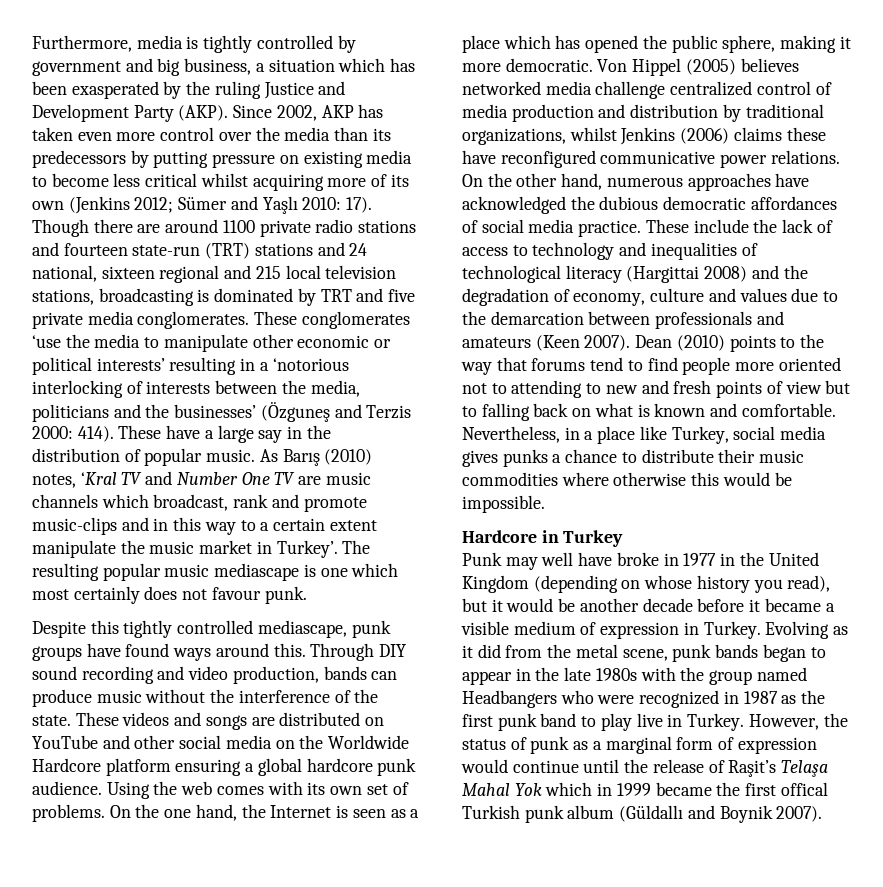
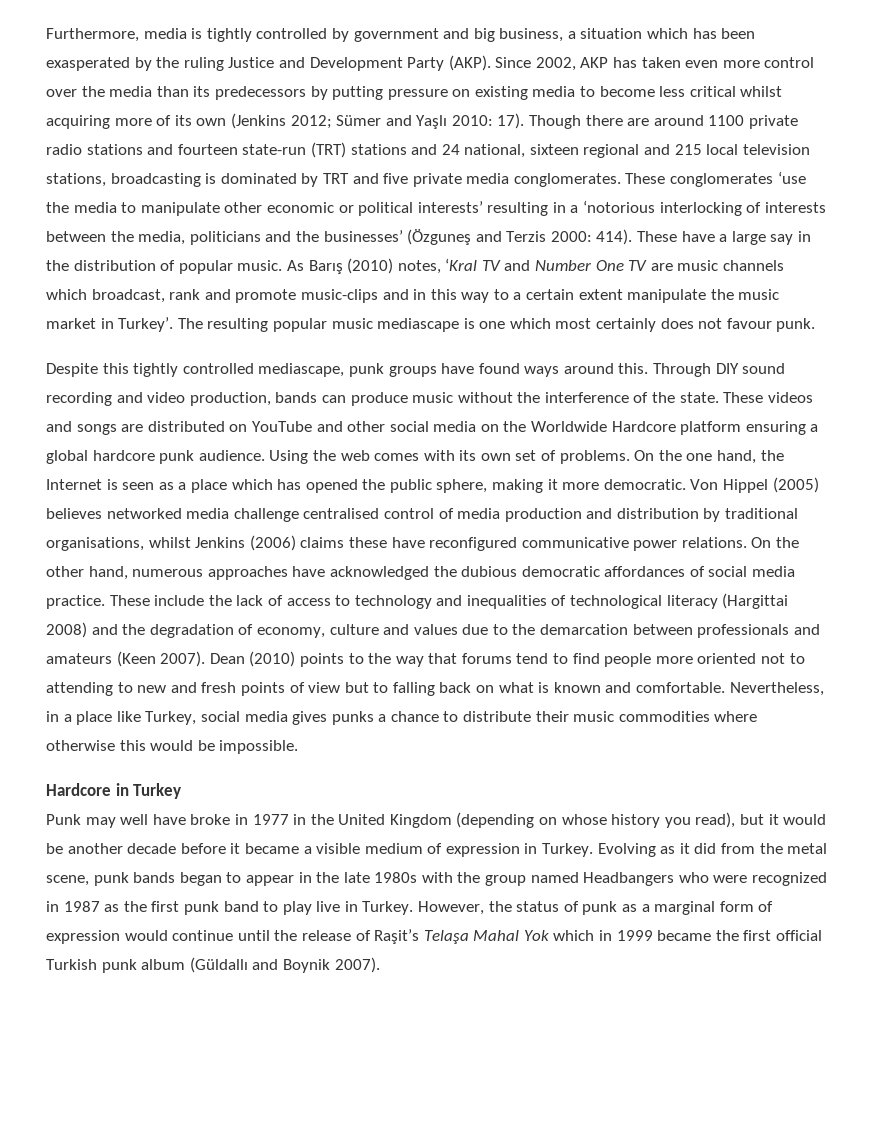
- Von Hippel (2005) believes networked media challenge centralized control of media production and distribution by traditional organizations, whilst Jenkins (2006) claims these have reconfigured communicative power relations.
+ Von Hippel (2005) believes networked media challenge centralised control of media production and distribution by traditional organisations, whilst Jenkins (2006) claims these have reconfigured communicative power relations.
- However, the status of punk as a marginal form of expression would continue until the release of Raşit’s Telaşa Mahal Yok which in 1999 became the first offical Turkish punk album (Güldallı and Boynik 2007).
+ However, the status of punk as a marginal form of expression would continue until the release of Raşit’s Telaşa Mahal Yok which in 1999 became the first official Turkish punk album (Güldallı and Boynik 2007).

